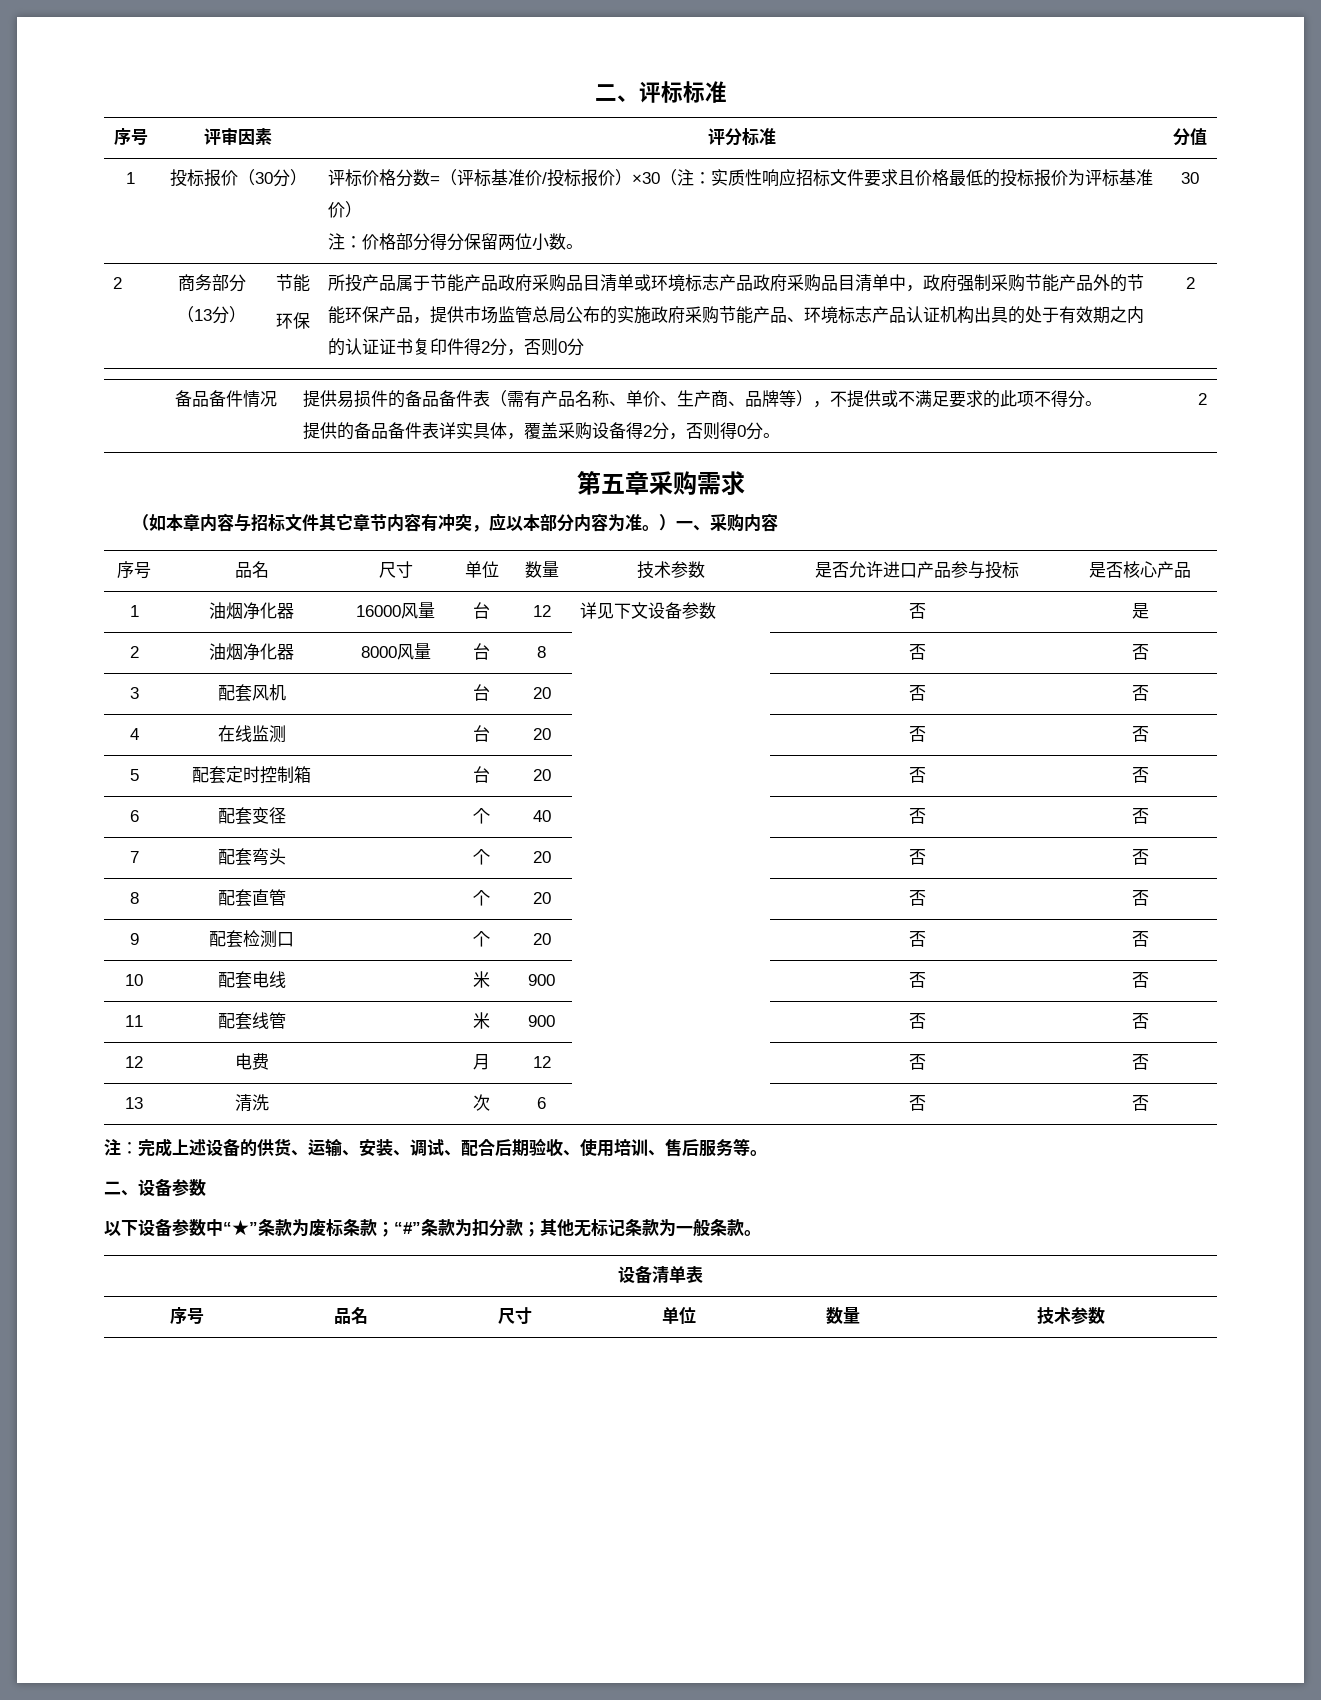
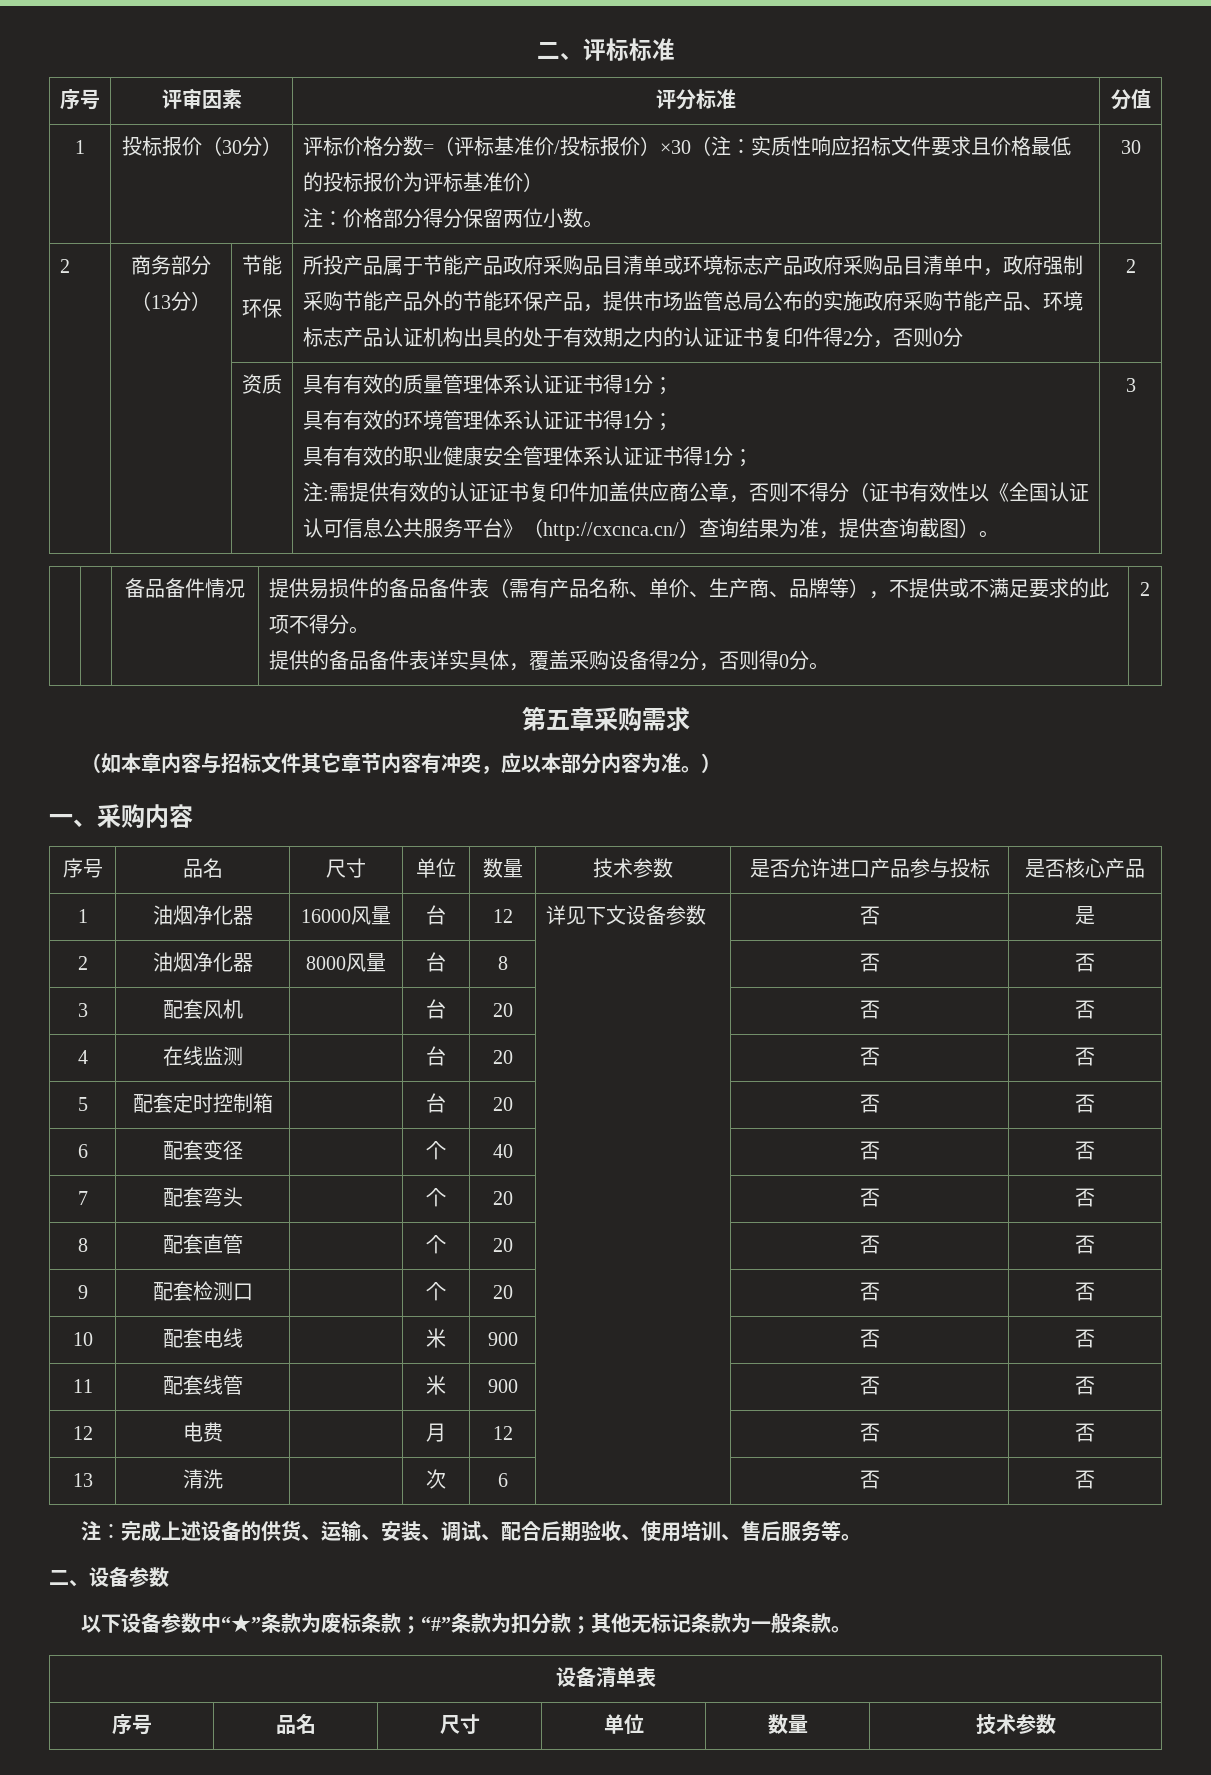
+ 资质 | 具有有效的质量管理体系认证证书得1分；
+ 具有有效的环境管理体系认证证书得1分；
+ 具有有效的职业健康安全管理体系认证证书得1分；
+ 注:需提供有效的认证证书复印件加盖供应商公章，否则不得分（证书有效性以《全国认证认可信息公共服务平台》（http://cxcnca.cn/）查询结果为准，提供查询截图）。 | 3
- （如本章内容与招标文件其它章节内容有冲突，应以本部分内容为准。）一、采购内容
+ （如本章内容与招标文件其它章节内容有冲突，应以本部分内容为准。）
+ 一、采购内容

